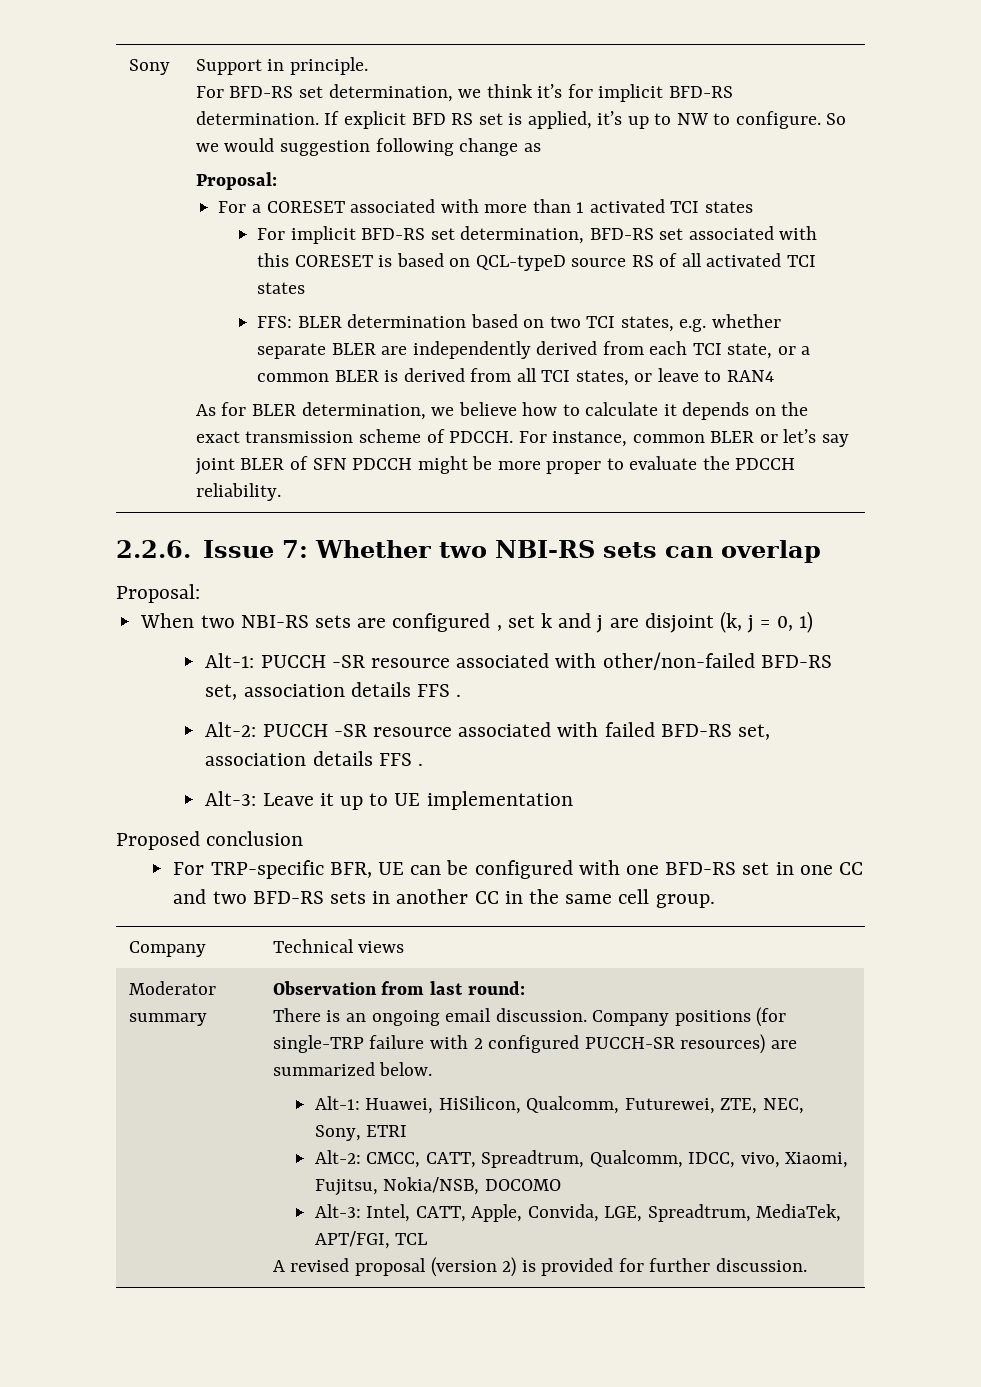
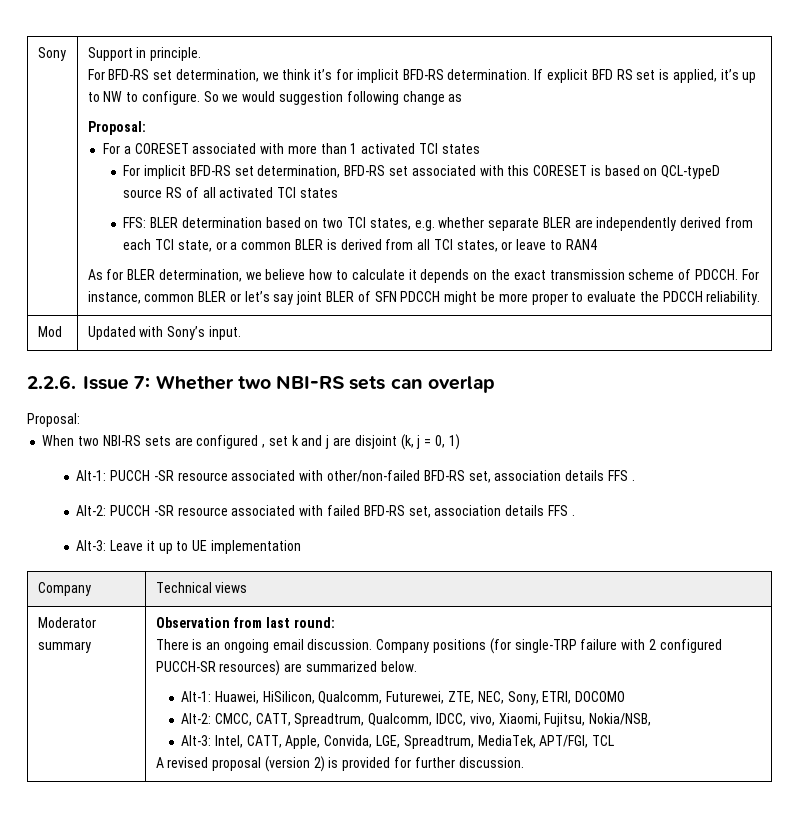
+ Mod | Updated with Sony’s input.
- Proposed conclusion
- For TRP-specific BFR, UE can be configured with one BFD-RS set in one CC and two BFD-RS sets in another CC in the same cell group.
- Alt-1: Huawei, HiSilicon, Qualcomm, Futurewei, ZTE, NEC, Sony, ETRI
+ Alt-1: Huawei, HiSilicon, Qualcomm, Futurewei, ZTE, NEC, Sony, ETRI, DOCOMO
- Alt-2: CMCC, CATT, Spreadtrum, Qualcomm, IDCC, vivo, Xiaomi, Fujitsu, Nokia/NSB, DOCOMO
+ Alt-2: CMCC, CATT, Spreadtrum, Qualcomm, IDCC, vivo, Xiaomi, Fujitsu, Nokia/NSB,

